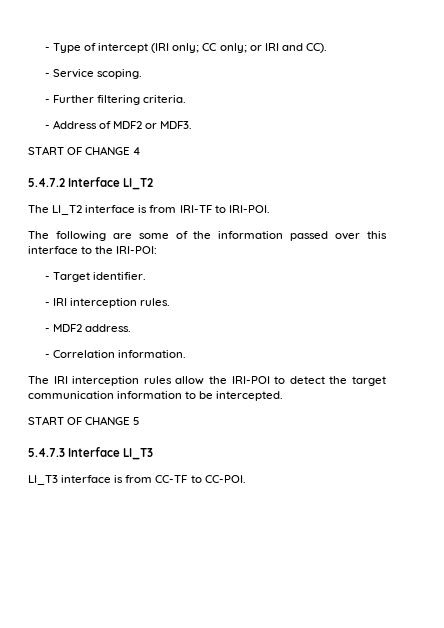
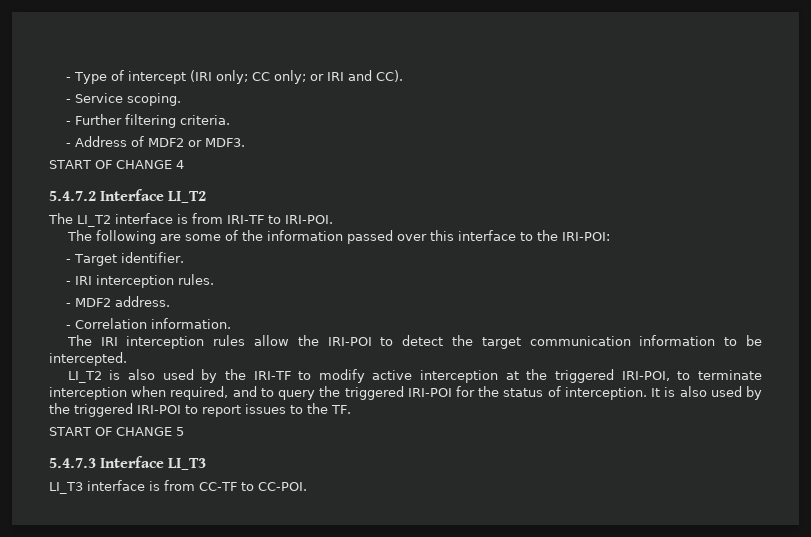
+ LI_T2 is also used by the IRI-TF to modify active interception at the triggered IRI-POI, to terminate interception when required, and to query the triggered IRI-POI for the status of interception. It is also used by the triggered IRI-POI to report issues to the TF.

